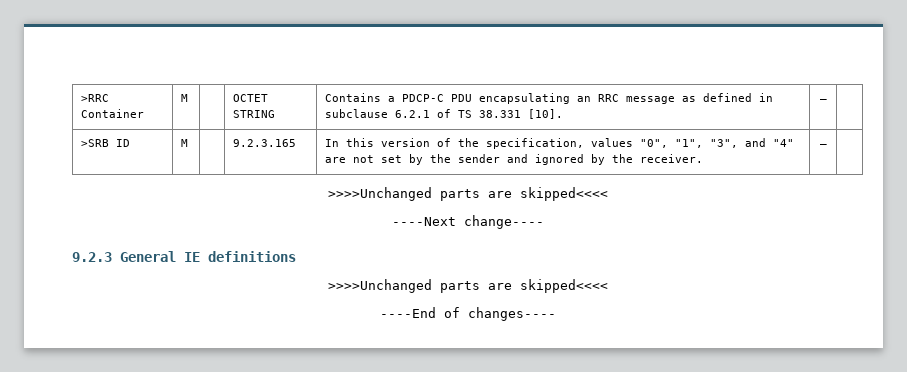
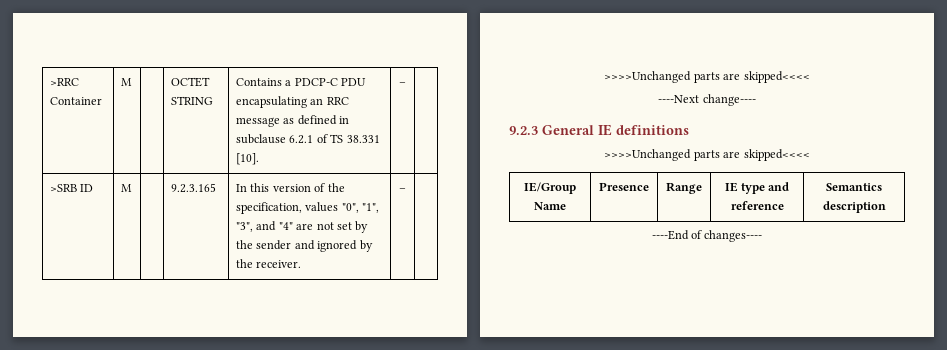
+ IE/Group Name | Presence | Range | IE type and reference | Semantics description

